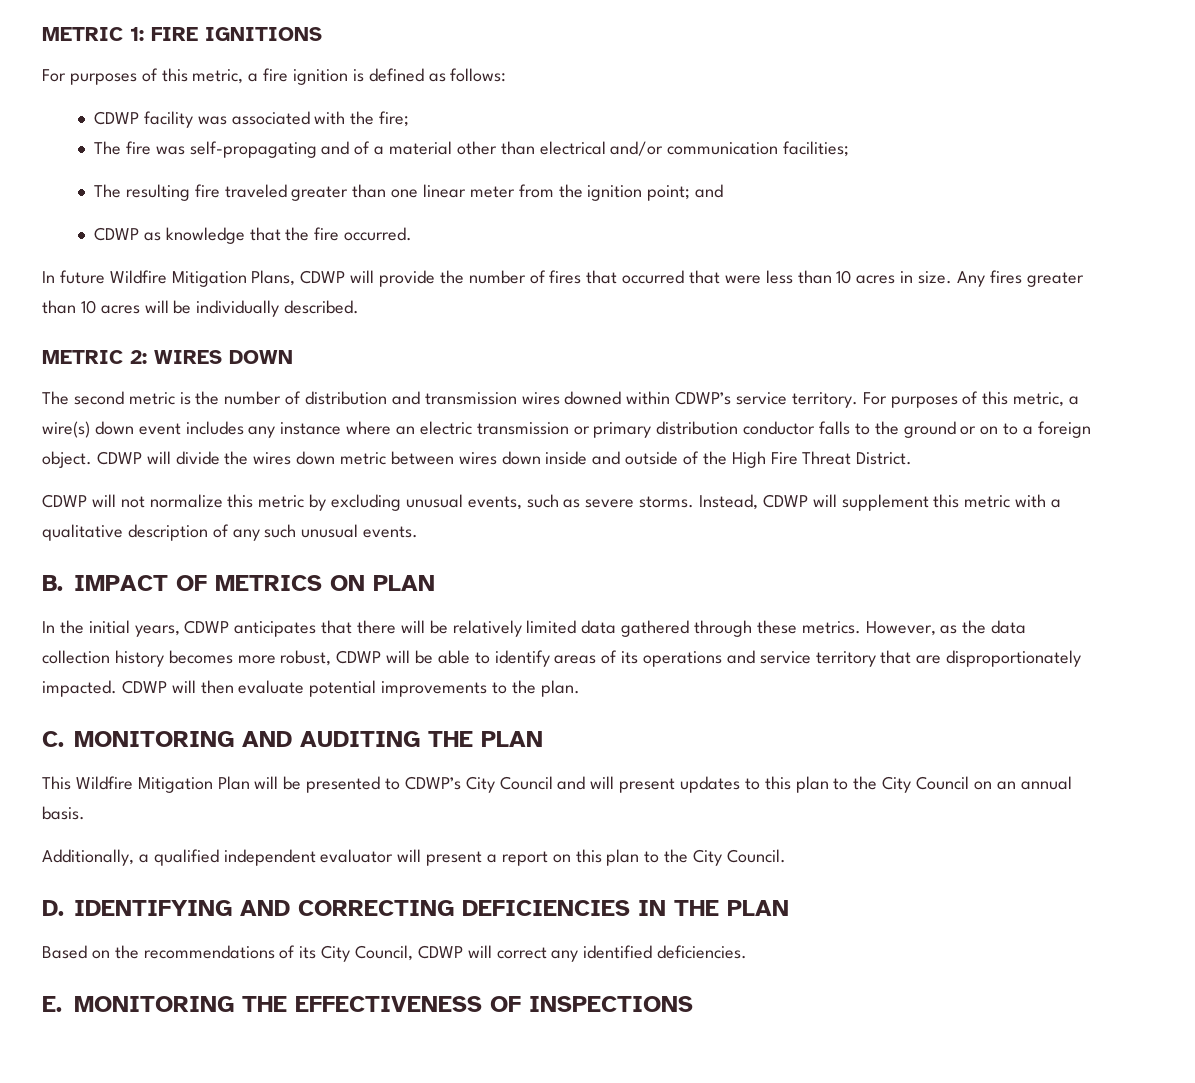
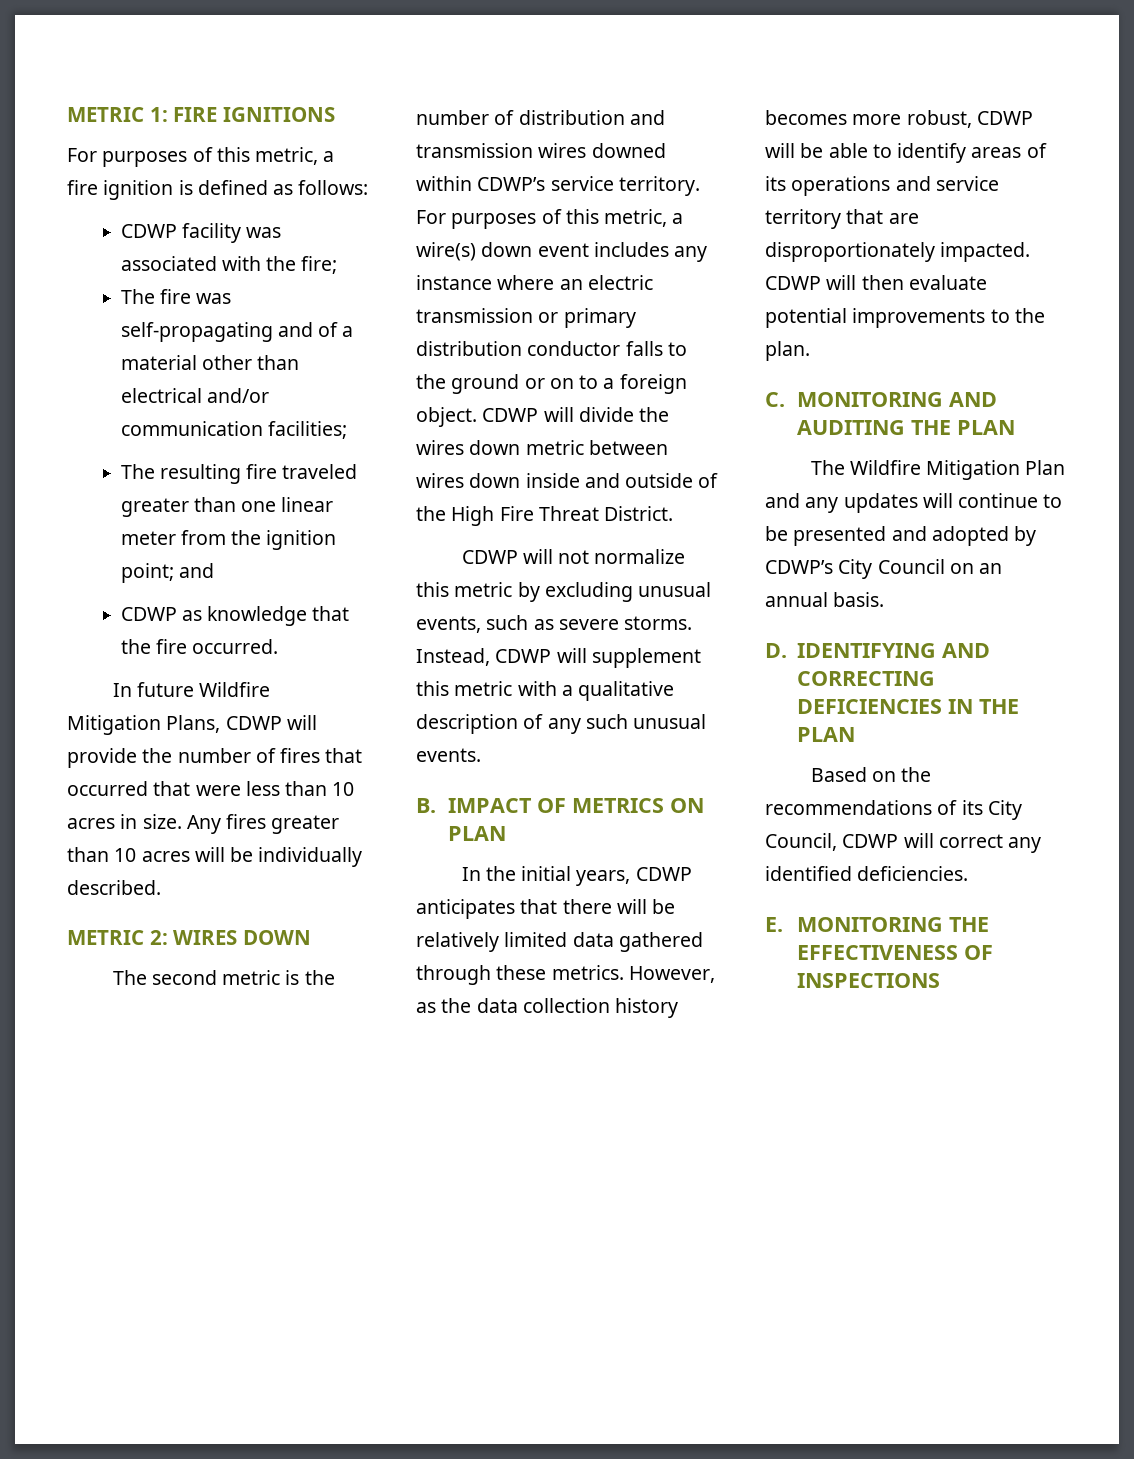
- This Wildfire Mitigation Plan will be presented to CDWP’s City Council and will present updates to this plan to the City Council on an annual basis.
- Additionally, a qualified independent evaluator will present a report on this plan to the City Council.
+ The Wildfire Mitigation Plan and any updates will continue to be presented and adopted by CDWP’s City Council on an annual basis.

